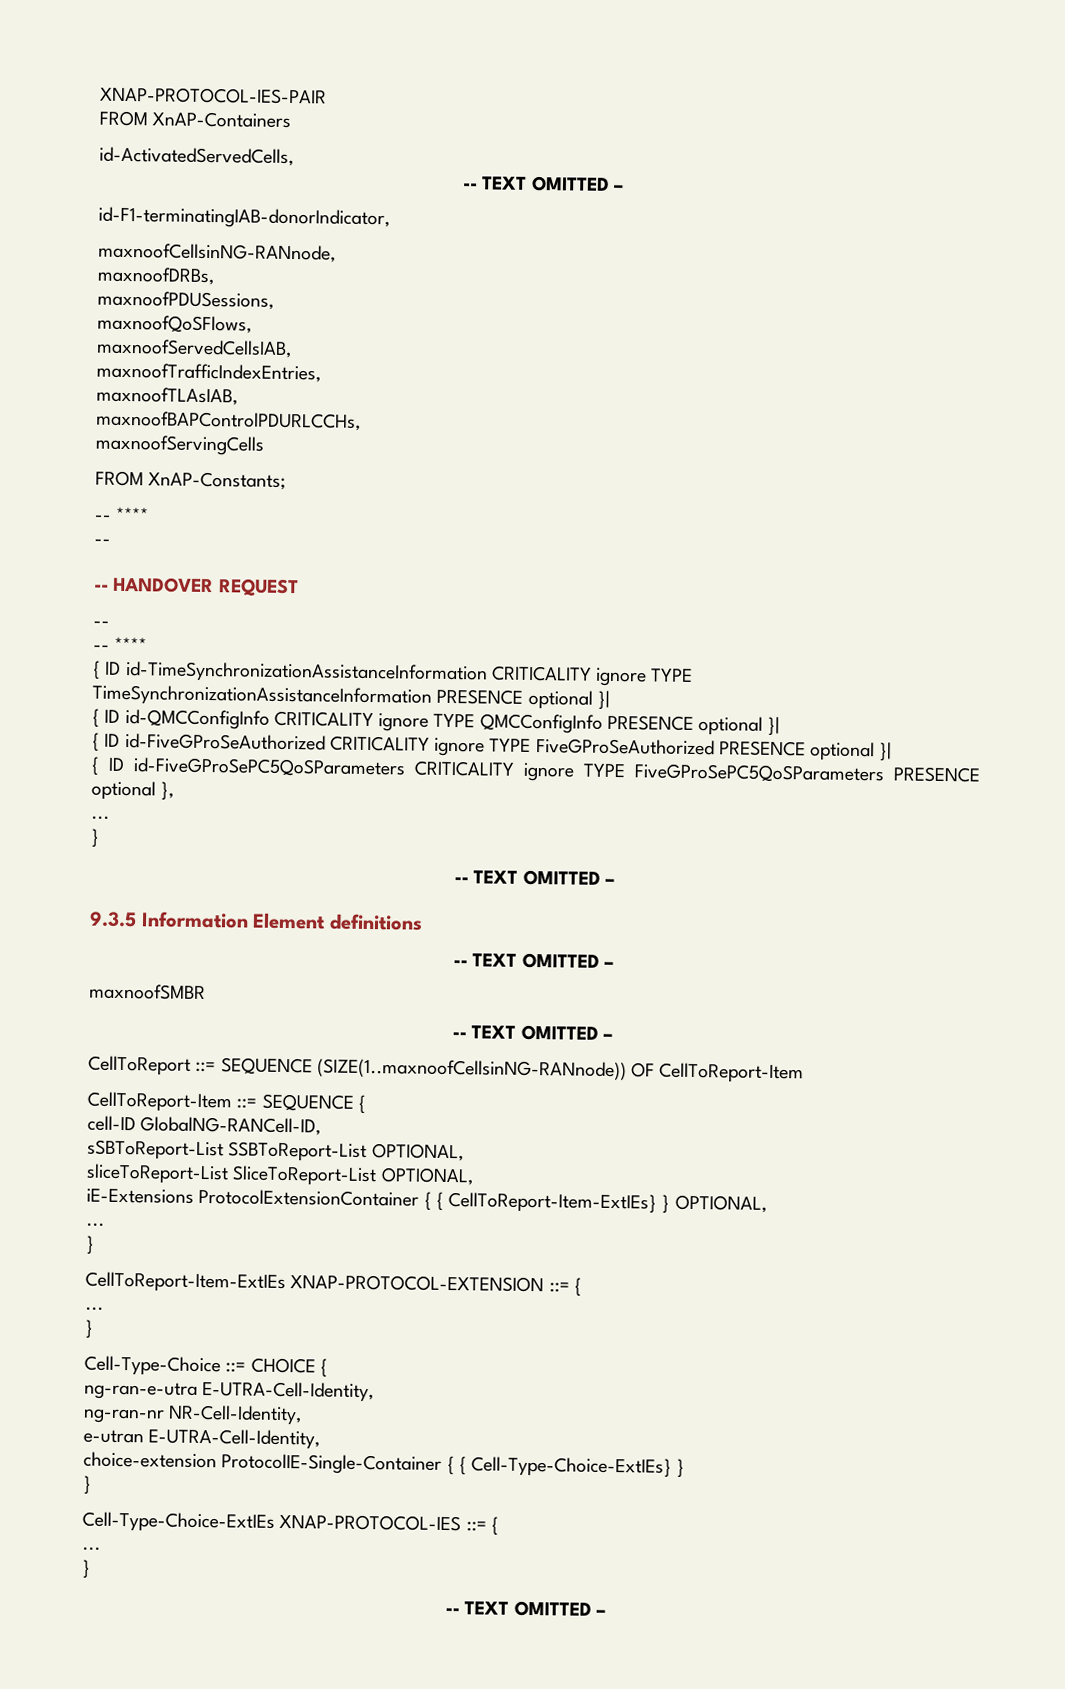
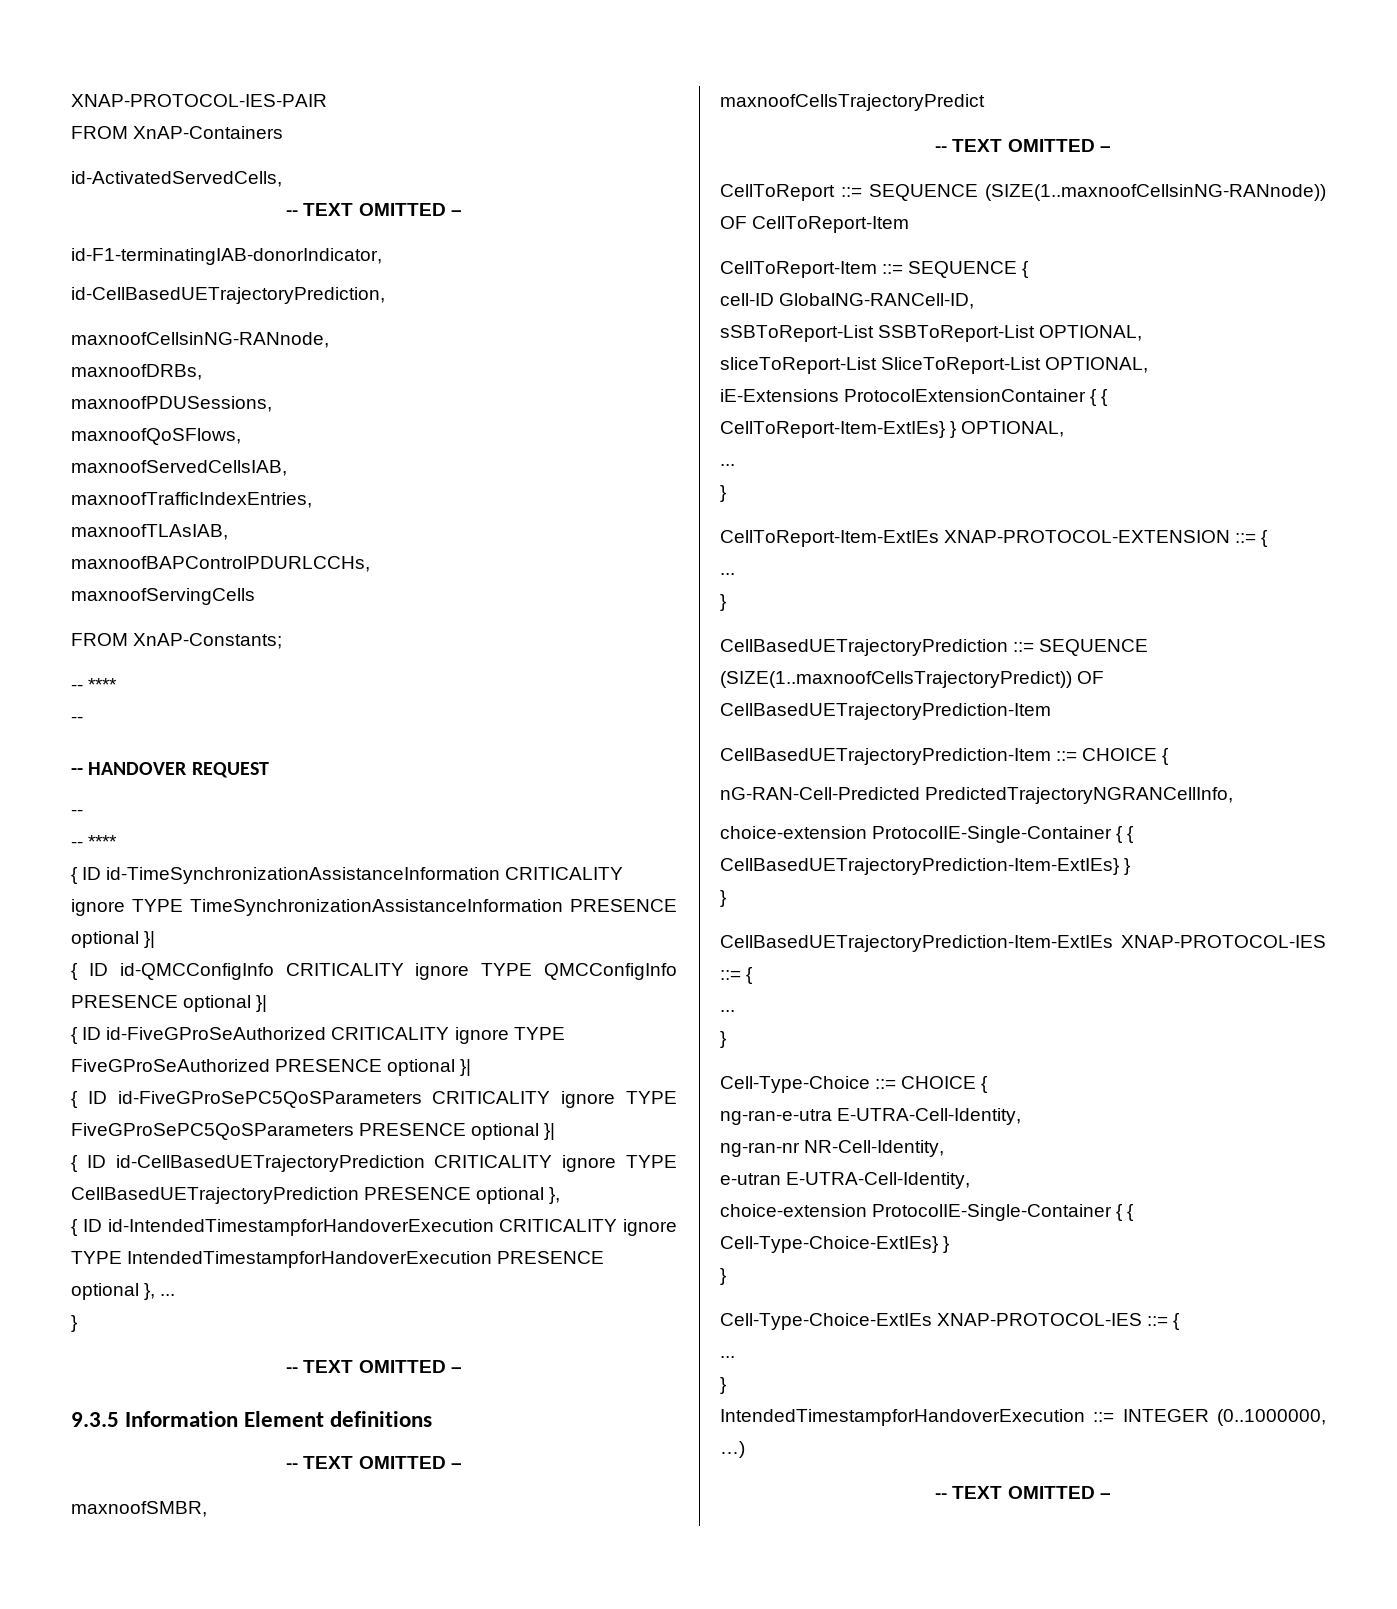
+ id-CellBasedUETrajectoryPrediction,
- { ID id-FiveGProSePC5QoSParameters CRITICALITY ignore TYPE FiveGProSePC5QoSParameters PRESENCE optional },
- ...
+ { ID id-FiveGProSePC5QoSParameters CRITICALITY ignore TYPE FiveGProSePC5QoSParameters PRESENCE optional }|
+ { ID id-CellBasedUETrajectoryPrediction CRITICALITY ignore TYPE CellBasedUETrajectoryPrediction PRESENCE optional },
+ { ID id-IntendedTimestampforHandoverExecution CRITICALITY ignore TYPE IntendedTimestampforHandoverExecution PRESENCE optional }, ...
- maxnoofSMBR
+ maxnoofSMBR,
+ maxnoofCellsTrajectoryPredict
+ CellBasedUETrajectoryPrediction ::= SEQUENCE (SIZE(1..maxnoofCellsTrajectoryPredict)) OF CellBasedUETrajectoryPrediction-Item
+ CellBasedUETrajectoryPrediction-Item ::= CHOICE {
+ nG-RAN-Cell-Predicted PredictedTrajectoryNGRANCellInfo,
+ choice-extension ProtocolIE-Single-Container { { CellBasedUETrajectoryPrediction-Item-ExtIEs} }
+ }
+ CellBasedUETrajectoryPrediction-Item-ExtIEs XNAP-PROTOCOL-IES ::= {
+ ...
+ }
+ IntendedTimestampforHandoverExecution ::= INTEGER (0..1000000, …)

